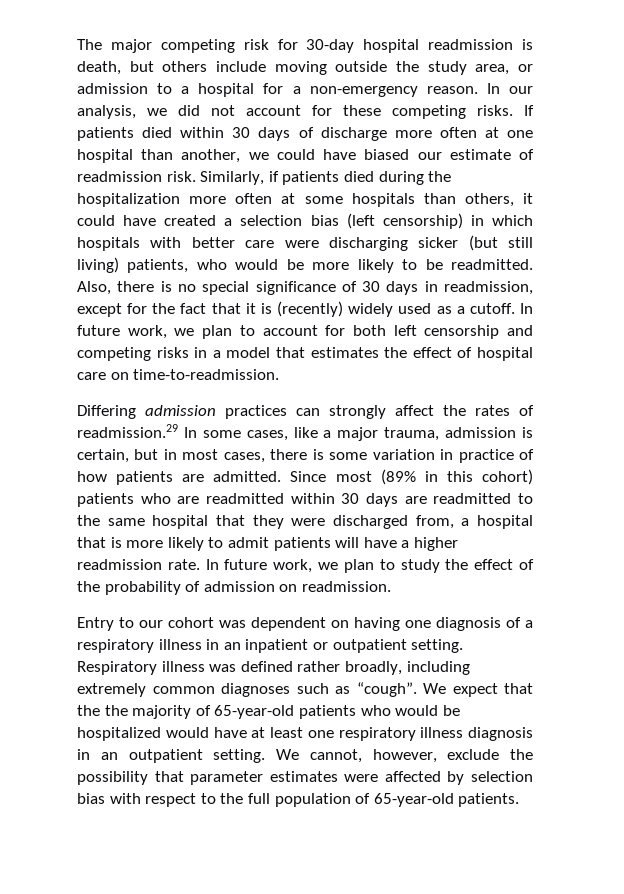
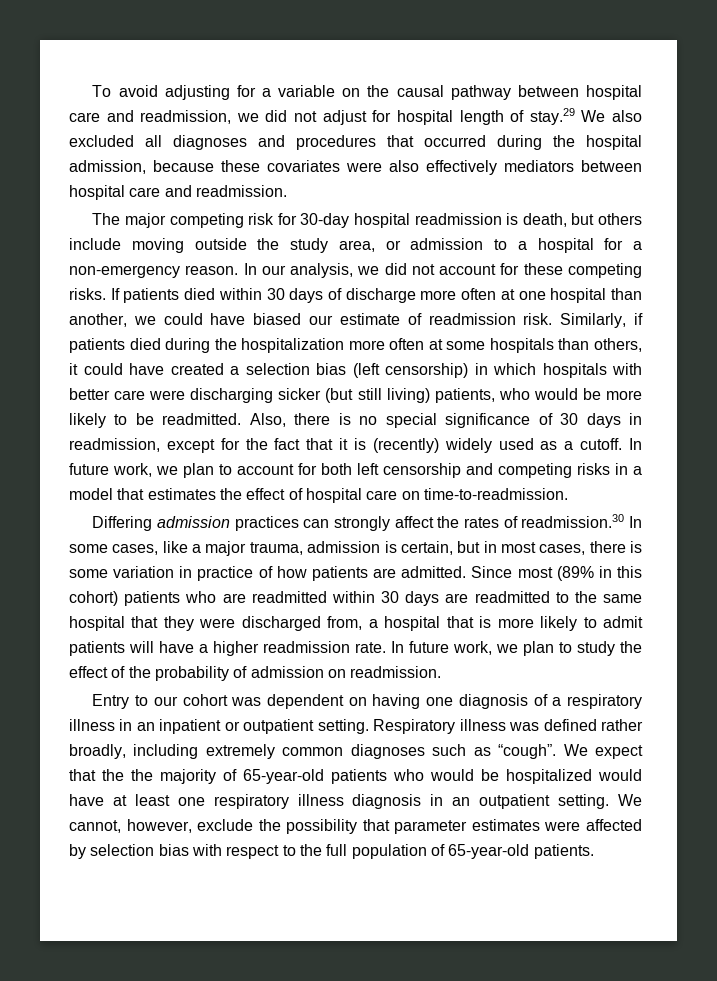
+ To avoid adjusting for a variable on the causal pathway between hospital care and readmission, we did not adjust for hospital length of stay.29 We also excluded all diagnoses and procedures that occurred during the hospital admission, because these covariates were also effectively mediators between hospital care and readmission.
- Differing admission practices can strongly affect the rates of readmission.29 In some cases, like a major trauma, admission is certain, but in most cases, there is some variation in practice of how patients are admitted.
+ Differing admission practices can strongly affect the rates of readmission.30 In some cases, like a major trauma, admission is certain, but in most cases, there is some variation in practice of how patients are admitted.

